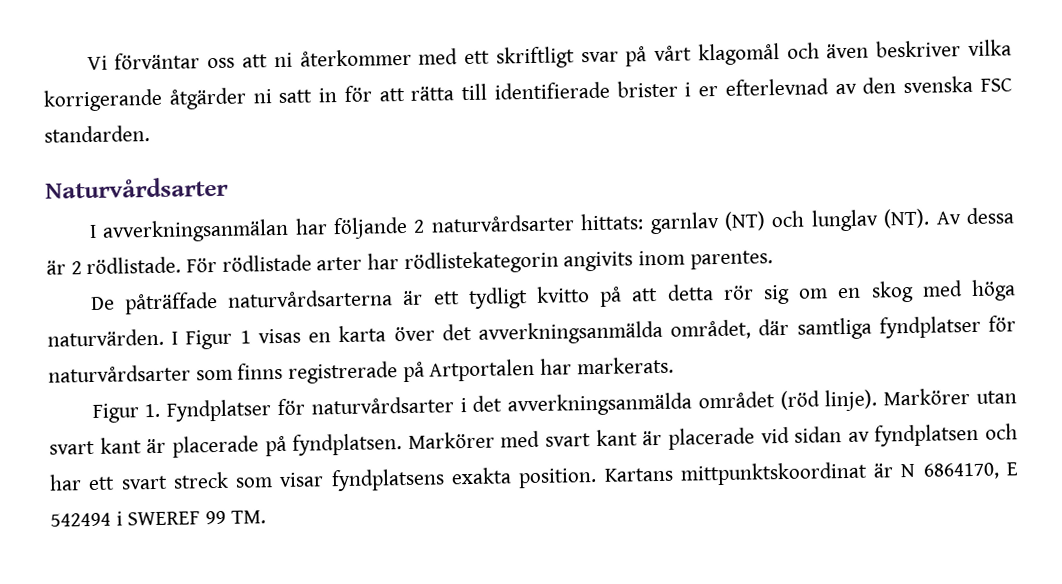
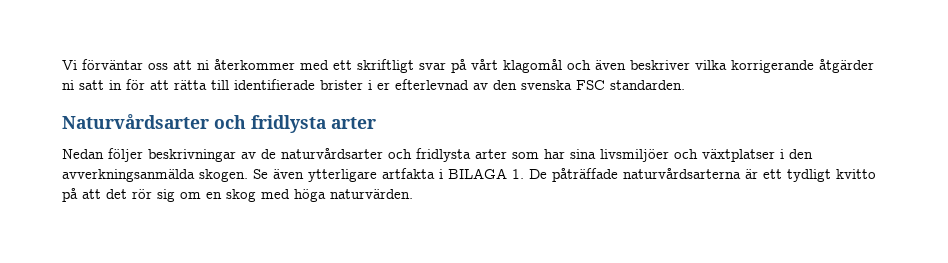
- Naturvårdsarter
- I avverkningsanmälan har följande 2 naturvårdsarter hittats: garnlav (NT) och lunglav (NT). Av dessa är 2 rödlistade. För rödlistade arter har rödlistekategorin angivits inom parentes.
- De påträffade naturvårdsarterna är ett tydligt kvitto på att detta rör sig om en skog med höga naturvärden. I Figur 1 visas en karta över det avverkningsanmälda området, där samtliga fyndplatser för naturvårdsarter som finns registrerade på Artportalen har markerats.
- Figur 1. Fyndplatser för naturvårdsarter i det avverkningsanmälda området (röd linje). Markörer utan svart kant är placerade på fyndplatsen. Markörer med svart kant är placerade vid sidan av fyndplatsen och har ett svart streck som visar fyndplatsens exakta position. Kartans mittpunktskoordinat är N 6864170, E 542494 i SWEREF 99 TM.
+ Naturvårdsarter och fridlysta arter
+ Nedan följer beskrivningar av de naturvårdsarter och fridlysta arter som har sina livsmiljöer och växtplatser i den avverkningsanmälda skogen. Se även ytterligare artfakta i BILAGA 1. De påträffade naturvårdsarterna är ett tydligt kvitto på att det rör sig om en skog med höga naturvärden.

